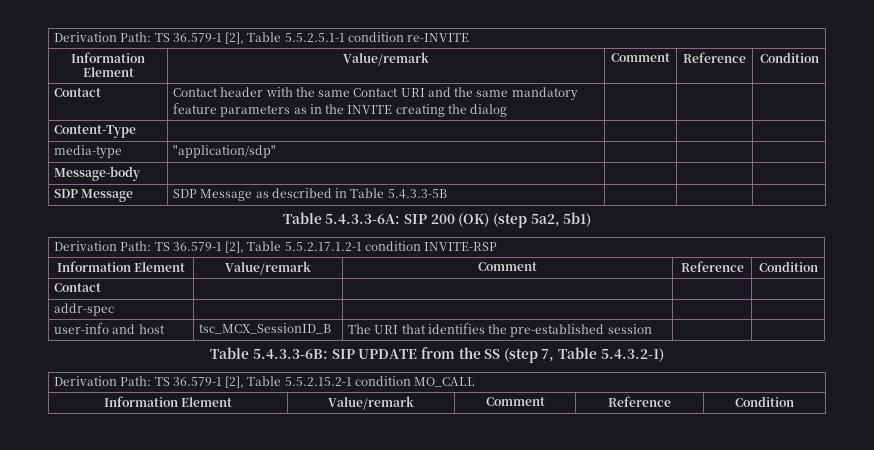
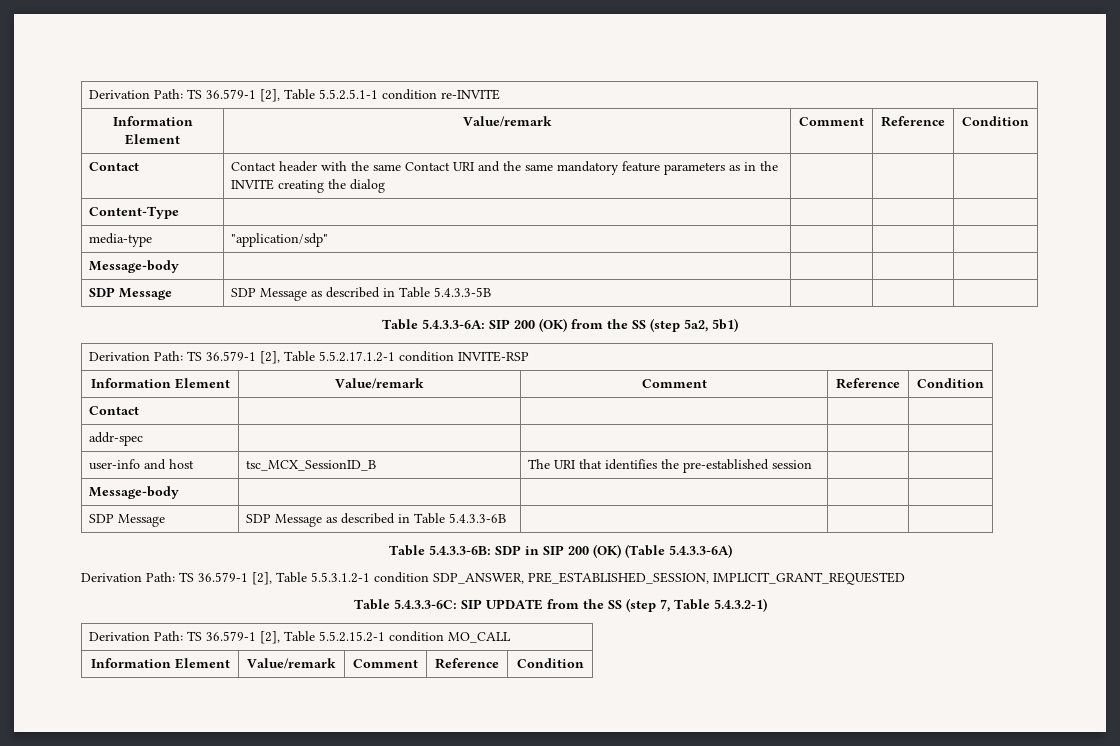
- Table 5.4.3.3-6A: SIP 200 (OK) (step 5a2, 5b1)
+ Table 5.4.3.3-6A: SIP 200 (OK) from the SS (step 5a2, 5b1)
  user-info and host | tsc_MCX_SessionID_B | The URI that identifies the pre-established session | |
- Table 5.4.3.3-6B: SIP UPDATE from the SS (step 7, Table 5.4.3.2-1)
+ Message-body | | | |
+ SDP Message | SDP Message as described in Table 5.4.3.3-6B | | |
+ Table 5.4.3.3-6B: SDP in SIP 200 (OK) (Table 5.4.3.3-6A)
+ Derivation Path: TS 36.579-1 [2], Table 5.5.3.1.2-1 condition SDP_ANSWER, PRE_ESTABLISHED_SESSION, IMPLICIT_GRANT_REQUESTED
+ Table 5.4.3.3-6C: SIP UPDATE from the SS (step 7, Table 5.4.3.2-1)

